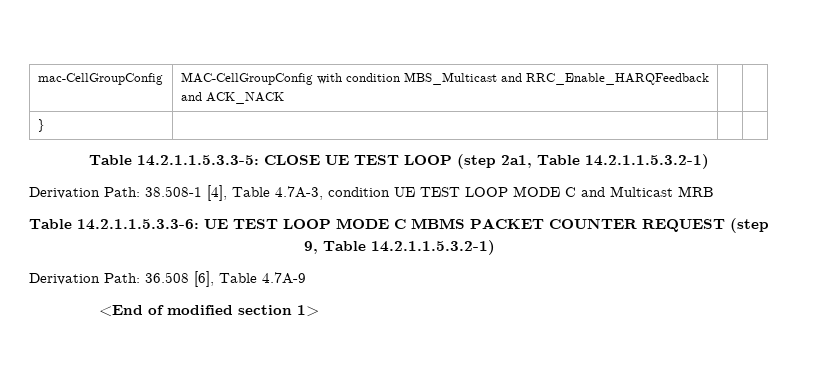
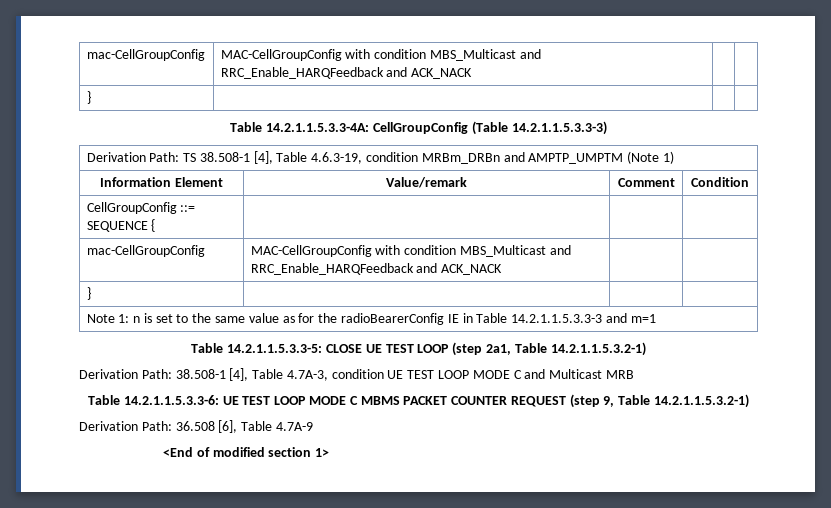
+ Table 14.2.1.1.5.3.3-4A: CellGroupConfig (Table 14.2.1.1.5.3.3-3)
+ Derivation Path: TS 38.508-1 [4], Table 4.6.3-19, condition MRBm_DRBn and AMPTP_UMPTM (Note 1)
+ Information Element | Value/remark | Comment | Condition
+ CellGroupConfig ::= SEQUENCE { | | |
+ mac-CellGroupConfig | MAC-CellGroupConfig with condition MBS_Multicast and RRC_Enable_HARQFeedback and ACK_NACK | |
+ } | | |
+ Note 1: n is set to the same value as for the radioBearerConfig IE in Table 14.2.1.1.5.3.3-3 and m=1

